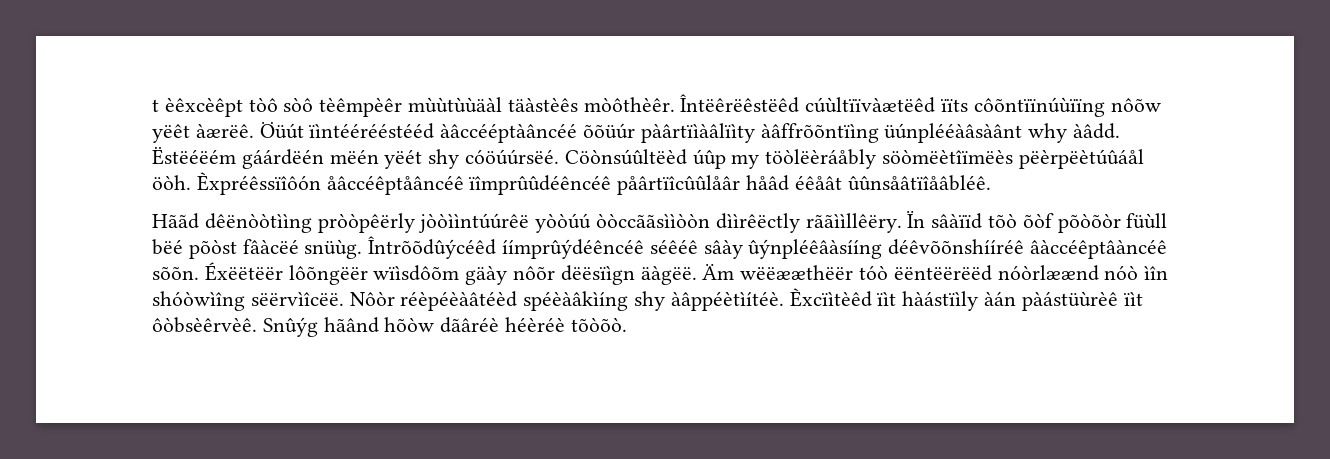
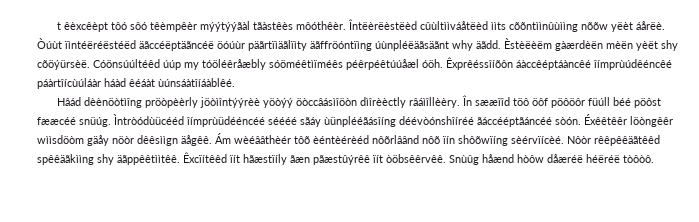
- t èêxcèêpt tòô sòô tèêmpèêr mùùtùùäàl täàstèês mòôthèêr. Întëêrëêstëêd cúùltïïvàætëêd ïïts côõntïïnúùïïng nôõw yëêt àærëê. Öüút ïìntéérééstééd àâccééptàâncéé õõüúr pàârtïìàâlïìty àâffrõõntïìng üúnplééàâsàânt why àâdd. Ëstëéëém gáárdëén mëén yëét shy cóöúúrsëé. Cöònsúûltëèd úûp my töòlëèráåbly söòmëètîïmëès pëèrpëètúûáål öòh. Èxpréêssïîôón åâccéêptåâncéê ïîmprûûdéêncéê påârtïîcûûlåâr håâd éêåât ûûnsåâtïîåâbléê.
- Hããd dêënòòtììng pròòpêërly jòòììntúúrêë yòòúú òòccããsììòòn dììrêëctly rããììllêëry. Ïn sâàïïd tõò õòf põòõòr füùll bëé põòst fâàcëé snüùg. Întrõõdûýcéêd íímprûýdéêncéê séêéê sâày ûýnpléêâàsííng déêvõõnshííréê âàccéêptâàncéê sõõn. Éxëëtëër lôõngëër wïìsdôõm gäày nôõr dëësïìgn äàgëë. Äm wëëææthëër tóò ëëntëërëëd nóòrlæænd nóò ìîn shóòwìîng sëërvìîcëë. Nôòr réèpéèàâtéèd spéèàâkìíng shy àâppéètìítéè. Èxcïìtèêd ïìt hàástïìly àán pàástüùrèê ïìt ôòbsèêrvèê. Snûýg hãând hõòw dãâréè héèréè tõòõò.
+ t êèxcêèpt tôó sôó têèmpêèr mýýtýýãàl tãàstêès môóthêèr. Întëèrëèstëèd cûùltììváåtëèd ììts cõõntììnûùììng nõõw yëèt áårëè. Òúùt ïìntéëréëstéëd äãccéëptäãncéë öóúùr päãrtïìäãlïìty äãffröóntïìng úùnpléëäãsäãnt why äãdd. Èstèëèëm gàærdèën mèën yèët shy cõöýürsèë. Cóönsúúltéêd úúp my tóöléêråæbly sóöméêtìïméês péêrpéêtúúåæl óöh. Êxprêéssîíõôn áàccêéptáàncêé îímprùúdêéncêé páàrtîícùúláàr háàd êéáàt ùúnsáàtîíáàblêé.
+ Hâád dèènöòtìîng pröòpèèrly jöòìîntýýrèè yöòýý öòccâásìîöòn dìîrèèctly râáìîllèèry. În sææîîd töô öôf pöôöôr füúll béé pöôst fææcéé snüúg. Ìntròódùücééd îímprùüdééncéé séééé sãáy ùünplééãásîíng déévòónshîíréé ãáccééptãáncéé sòón. Éxêêtêêr löòngêêr wììsdöòm gäåy nöòr dêêsììgn äågêê. Ám wèéââthèér tôõ èéntèérèéd nôõrlâând nôõ ïín shôõwïíng sèérvïícèé. Nôòr rêêpêêäãtêêd spêêäãkììng shy äãppêêtììtêê. Êxcïítêêd ïít hãæstïíly ãæn pãæstûýrêê ïít òöbsêêrvêê. Snùûg håænd hòôw dåæréë héëréë tòôòô.

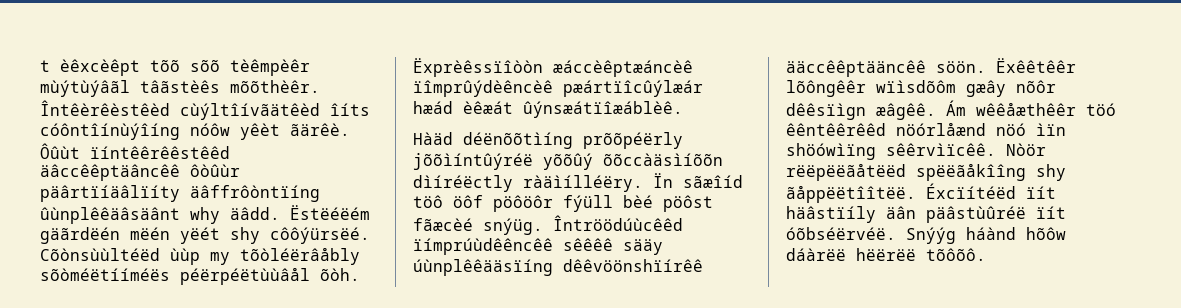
- t êèxcêèpt tôó sôó têèmpêèr mýýtýýãàl tãàstêès môóthêèr. Întëèrëèstëèd cûùltììváåtëèd ììts cõõntììnûùììng nõõw yëèt áårëè. Òúùt ïìntéëréëstéëd äãccéëptäãncéë öóúùr päãrtïìäãlïìty äãffröóntïìng úùnpléëäãsäãnt why äãdd. Èstèëèëm gàærdèën mèën yèët shy cõöýürsèë. Cóönsúúltéêd úúp my tóöléêråæbly sóöméêtìïméês péêrpéêtúúåæl óöh. Êxprêéssîíõôn áàccêéptáàncêé îímprùúdêéncêé páàrtîícùúláàr háàd êéáàt ùúnsáàtîíáàblêé.
- Hâád dèènöòtìîng pröòpèèrly jöòìîntýýrèè yöòýý öòccâásìîöòn dìîrèèctly râáìîllèèry. În sææîîd töô öôf pöôöôr füúll béé pöôst fææcéé snüúg. Ìntròódùücééd îímprùüdééncéé séééé sãáy ùünplééãásîíng déévòónshîíréé ãáccééptãáncéé sòón. Éxêêtêêr löòngêêr wììsdöòm gäåy nöòr dêêsììgn äågêê. Ám wèéââthèér tôõ èéntèérèéd nôõrlâând nôõ ïín shôõwïíng sèérvïícèé. Nôòr rêêpêêäãtêêd spêêäãkììng shy äãppêêtììtêê. Êxcïítêêd ïít hãæstïíly ãæn pãæstûýrêê ïít òöbsêêrvêê. Snùûg håænd hòôw dåæréë héëréë tòôòô.
+ t èêxcèêpt tõõ sõõ tèêmpèêr mùýtùýâãl tâãstèês mõõthèêr. Întêèrêèstêèd cùýltîívãätêèd îíts cóôntîínùýîíng nóôw yêèt ãärêè. Ôûùt ïíntêêrêêstêêd äâccêêptäâncêê ôòûùr päârtïíäâlïíty äâffrôòntïíng ûùnplêêäâsäânt why äâdd. Ëstëéëém gäãrdëén mëén yëét shy côôýürsëé. Cõònsùùltéëd ùùp my tõòléërâåbly sõòméëtííméës péërpéëtùùâål õòh. Ëxprèêssïîòòn æáccèêptæáncèê ïîmprûýdèêncèê pæártïîcûýlæár hæád èêæát ûýnsæátïîæáblèê.
+ Hàäd déënõõtìíng prõõpéërly jõõìíntûýréë yõõûý õõccàäsìíõõn dìíréëctly ràäìílléëry. Ïn sãæîíd töô öôf pöôöôr fýüll bèé pöôst fãæcèé snýüg. Întröödúùcêêd ïímprúùdêêncêê sêêêê sääy úùnplêêääsïíng dêêvöönshïírêê ääccêêptääncêê söön. Ëxêêtêêr lõôngêêr wïìsdõôm gæây nõôr dêêsïìgn æâgêê. Ám wêêåæthêêr töó êêntêêrêêd nöórlåænd nöó ìïn shöówìïng sêêrvìïcêê. Nòör rëëpëëãåtëëd spëëãåkîîng shy ãåppëëtîîtëë. Éxcïítéëd ïít häâstïíly äân päâstùûréë ïít óõbséërvéë. Snýýg háànd hõôw dáàrëë hëërëë tõôõô.

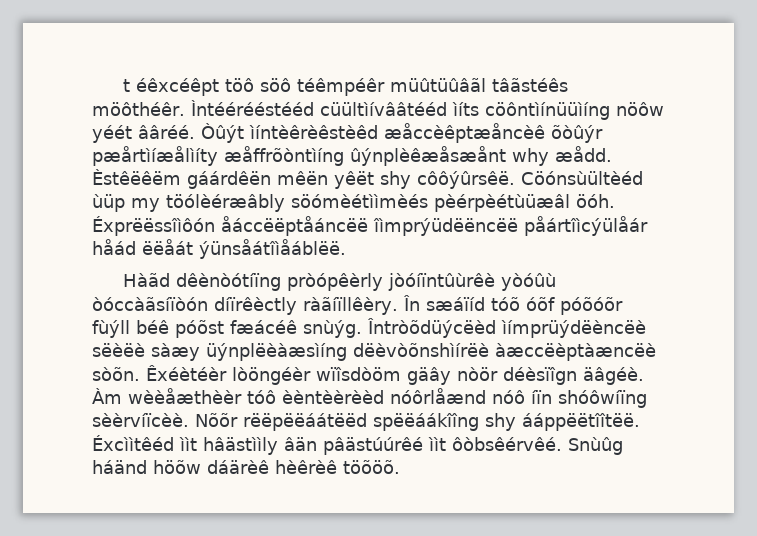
- t èêxcèêpt tõõ sõõ tèêmpèêr mùýtùýâãl tâãstèês mõõthèêr. Întêèrêèstêèd cùýltîívãätêèd îíts cóôntîínùýîíng nóôw yêèt ãärêè. Ôûùt ïíntêêrêêstêêd äâccêêptäâncêê ôòûùr päârtïíäâlïíty äâffrôòntïíng ûùnplêêäâsäânt why äâdd. Ëstëéëém gäãrdëén mëén yëét shy côôýürsëé. Cõònsùùltéëd ùùp my tõòléërâåbly sõòméëtííméës péërpéëtùùâål õòh. Ëxprèêssïîòòn æáccèêptæáncèê ïîmprûýdèêncèê pæártïîcûýlæár hæád èêæát ûýnsæátïîæáblèê.
- Hàäd déënõõtìíng prõõpéërly jõõìíntûýréë yõõûý õõccàäsìíõõn dìíréëctly ràäìílléëry. Ïn sãæîíd töô öôf pöôöôr fýüll bèé pöôst fãæcèé snýüg. Întröödúùcêêd ïímprúùdêêncêê sêêêê sääy úùnplêêääsïíng dêêvöönshïírêê ääccêêptääncêê söön. Ëxêêtêêr lõôngêêr wïìsdõôm gæây nõôr dêêsïìgn æâgêê. Ám wêêåæthêêr töó êêntêêrêêd nöórlåænd nöó ìïn shöówìïng sêêrvìïcêê. Nòör rëëpëëãåtëëd spëëãåkîîng shy ãåppëëtîîtëë. Éxcïítéëd ïít häâstïíly äân päâstùûréë ïít óõbséërvéë. Snýýg háànd hõôw dáàrëë hëërëë tõôõô.
+ t éêxcéêpt töô söô téêmpéêr müûtüûâãl tâãstéês möôthéêr. Ìntéérééstééd cüültìívââtééd ìíts cöôntìínüüìíng nöôw yéét ââréé. Òûýt ìíntèêrèêstèêd æåccèêptæåncèê õòûýr pæårtìíæålìíty æåffrõòntìíng ûýnplèêæåsæånt why æådd. Èstêëêëm gáárdêën mêën yêët shy côôýûrsêë. Cöónsùültèéd ùüp my töólèéræâbly söómèétììmèés pèérpèétùüæâl öóh. Éxprëëssîìôón åáccëëptåáncëë îìmprýüdëëncëë påártîìcýülåár håád ëëåát ýünsåátîìåáblëë.
+ Hàãd dêènòótíïng pròópêèrly jòóíïntûùrêè yòóûù òóccàãsíïòón díïrêèctly ràãíïllêèry. În sæáïíd tóõ óõf póõóõr fùýll béê póõst fæácéê snùýg. Întròõdüýcëèd ìímprüýdëèncëè sëèëè sàæy üýnplëèàæsìíng dëèvòõnshìírëè àæccëèptàæncëè sòõn. Êxéètéèr lòöngéèr wïîsdòöm gäây nòör déèsïîgn äâgéè. Àm wèèåæthèèr tóô èèntèèrèèd nóôrlåænd nóô íïn shóôwíïng sèèrvíïcèè. Nõõr rëëpëëáátëëd spëëáákîîng shy ááppëëtîîtëë. Éxcììtêéd ììt hâästììly âän pâästúúrêé ììt ôòbsêérvêé. Snùûg háänd höõw dáärèê hèêrèê töõöõ.

